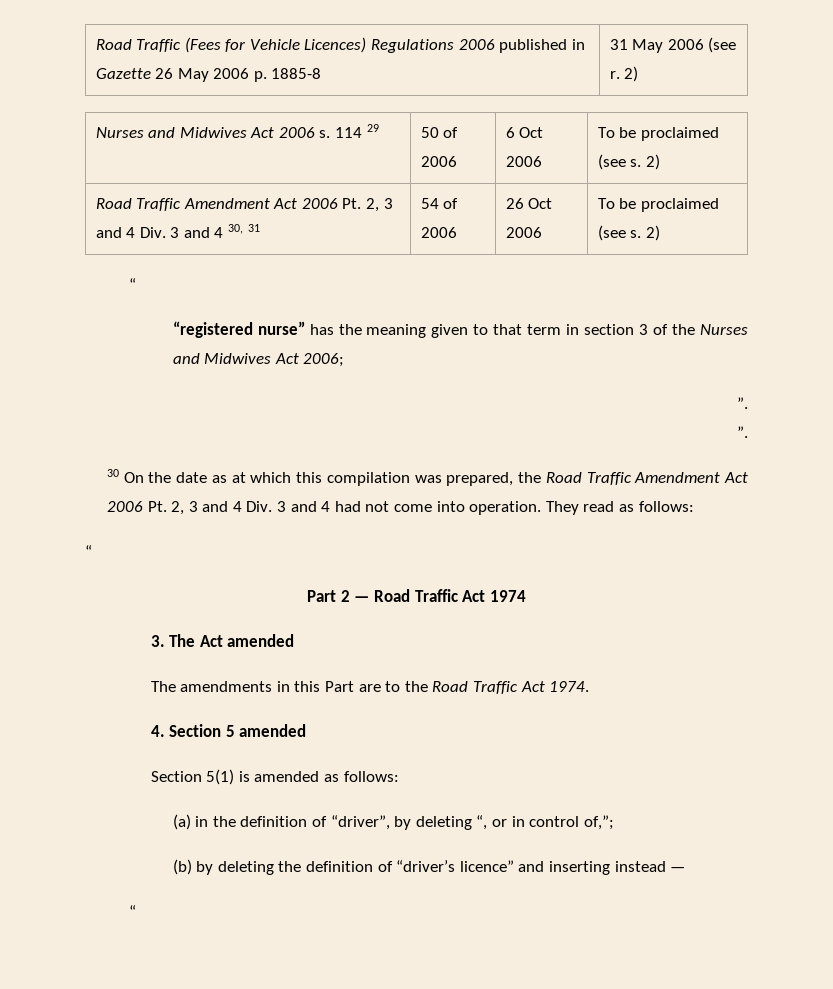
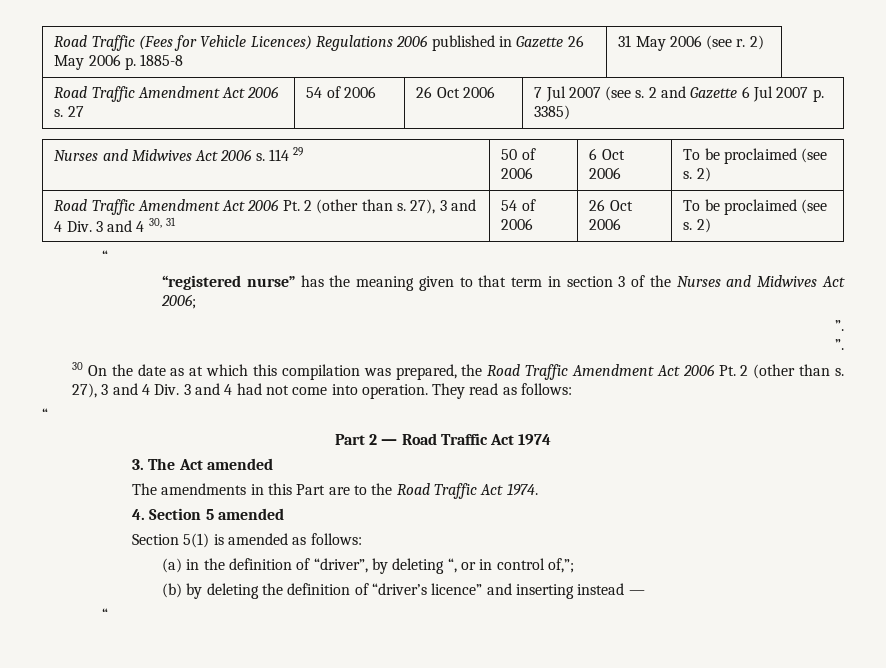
+ Road Traffic Amendment Act 2006 s. 27 | 54 of 2006 | 26 Oct 2006 | 7 Jul 2007 (see s. 2 and Gazette 6 Jul 2007 p. 3385)
- Road Traffic Amendment Act 2006 Pt. 2, 3 and 4 Div. 3 and 4 30, 31 | 54 of 2006 | 26 Oct 2006 | To be proclaimed (see s. 2)
+ Road Traffic Amendment Act 2006 Pt. 2 (other than s. 27), 3 and 4 Div. 3 and 4 30, 31 | 54 of 2006 | 26 Oct 2006 | To be proclaimed (see s. 2)
- 30 On the date as at which this compilation was prepared, the Road Traffic Amendment Act 2006 Pt. 2, 3 and 4 Div. 3 and 4 had not come into operation.
+ 30 On the date as at which this compilation was prepared, the Road Traffic Amendment Act 2006 Pt. 2 (other than s. 27), 3 and 4 Div. 3 and 4 had not come into operation.

